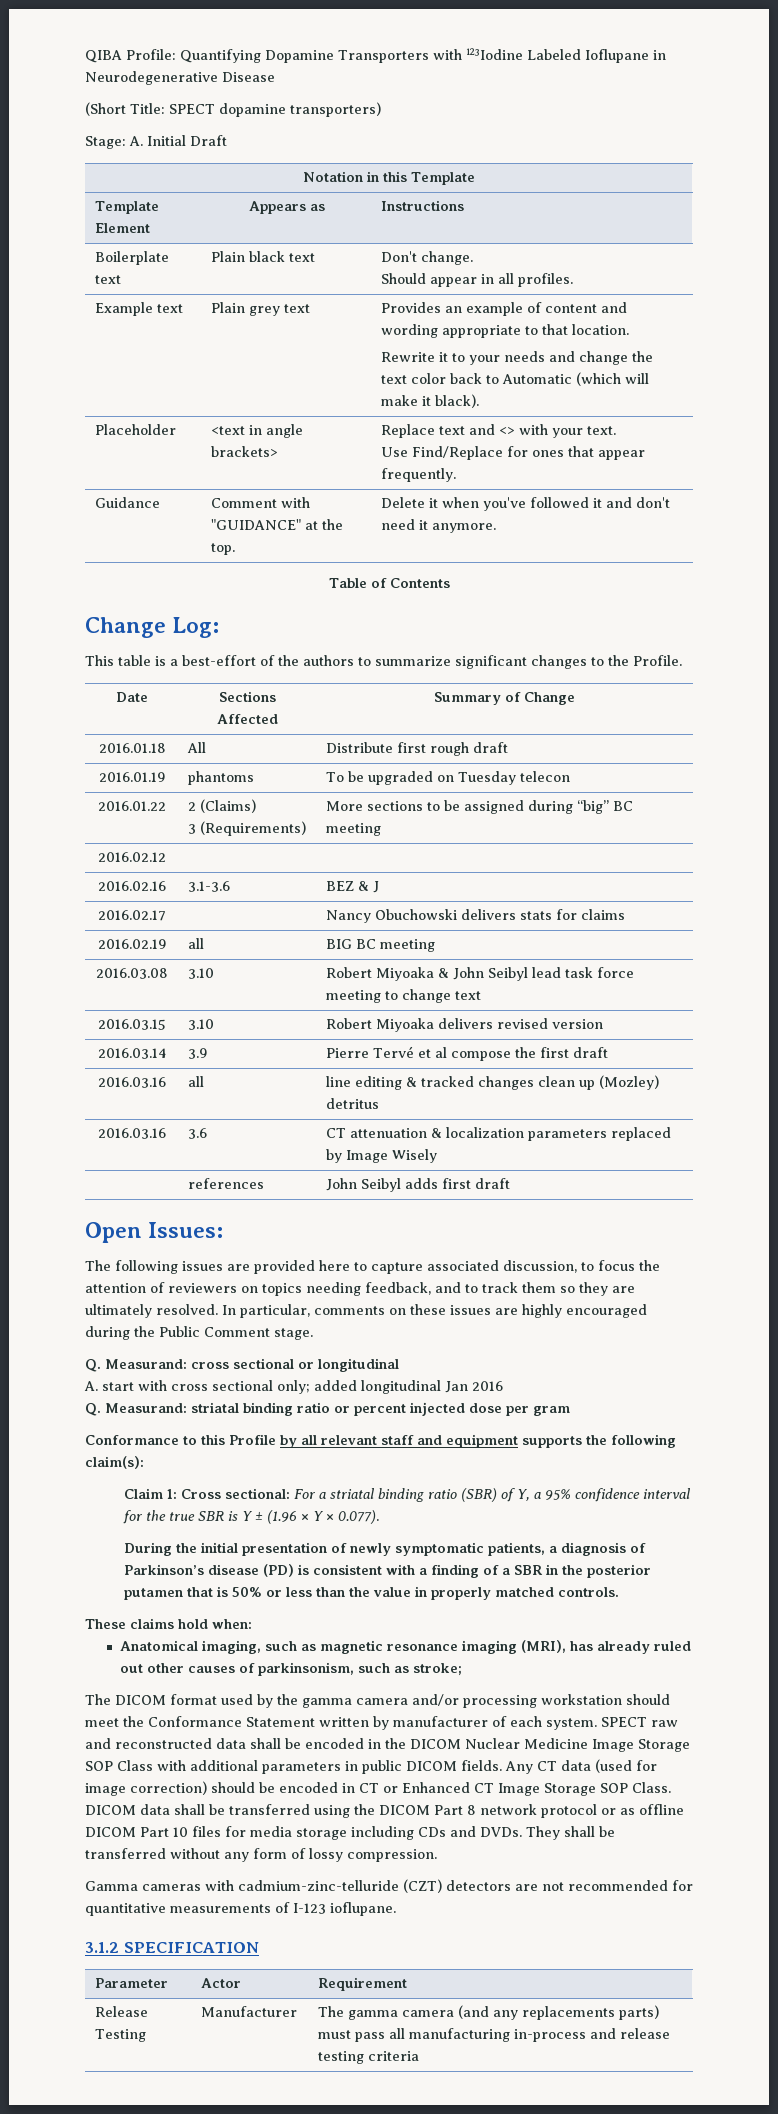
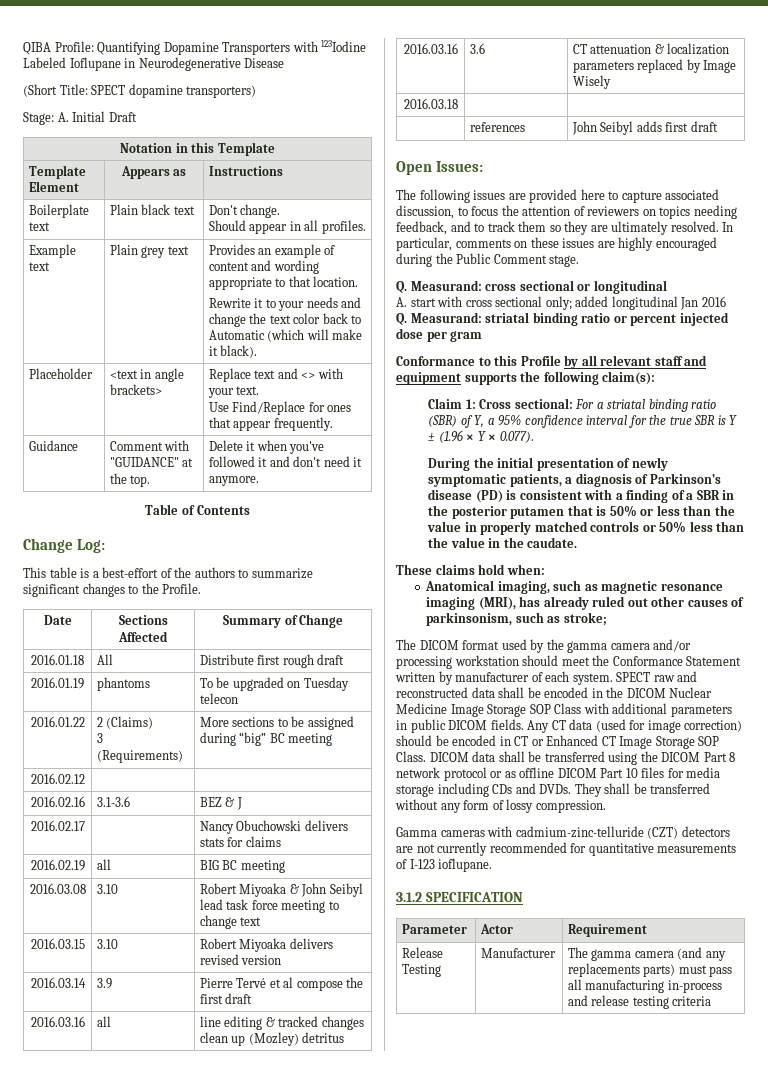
+ 2016.03.18 | |
- During the initial presentation of newly symptomatic patients, a diagnosis of Parkinson’s disease (PD) is consistent with a finding of a SBR in the posterior putamen that is 50% or less than the value in properly matched controls.
+ During the initial presentation of newly symptomatic patients, a diagnosis of Parkinson’s disease (PD) is consistent with a finding of a SBR in the posterior putamen that is 50% or less than the value in properly matched controls or 50% less than the value in the caudate.
- Gamma cameras with cadmium-zinc-telluride (CZT) detectors are not recommended for quantitative measurements of I-123 ioflupane.
+ Gamma cameras with cadmium-zinc-telluride (CZT) detectors are not currently recommended for quantitative measurements of I-123 ioflupane.

